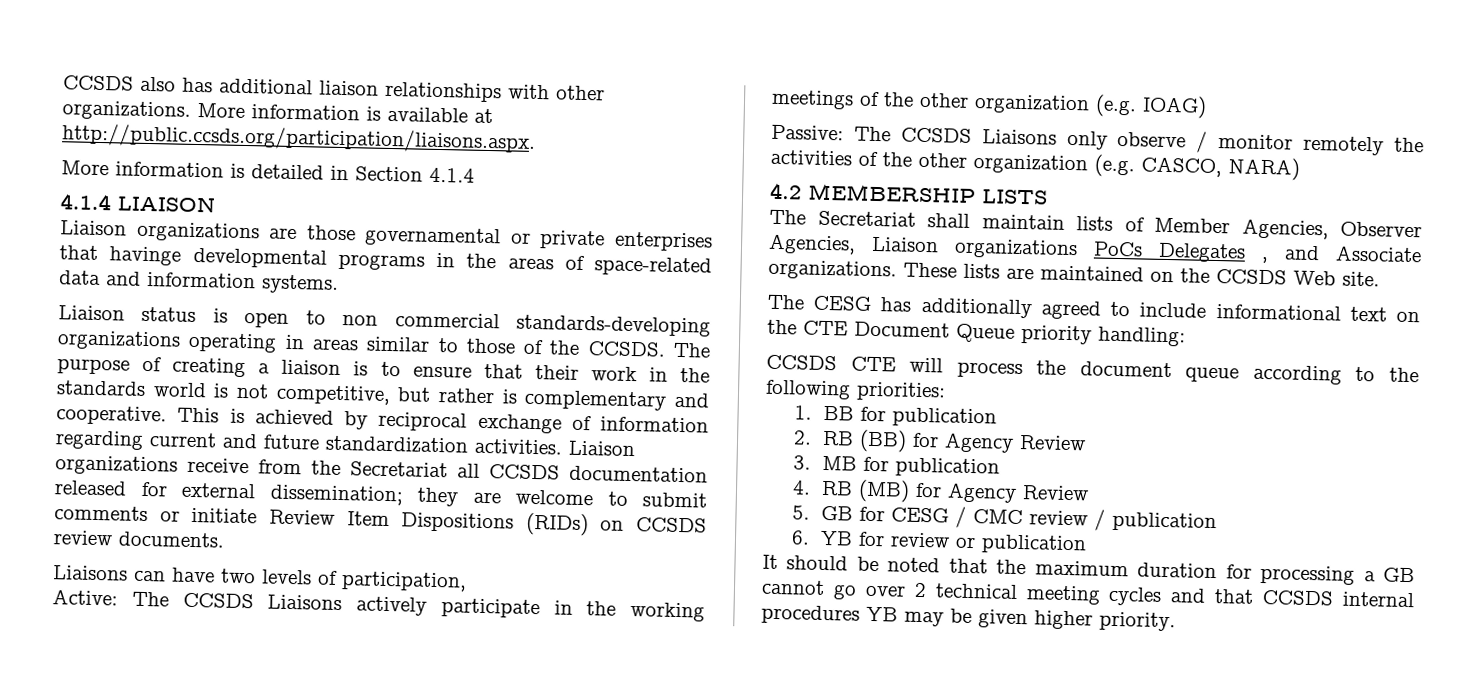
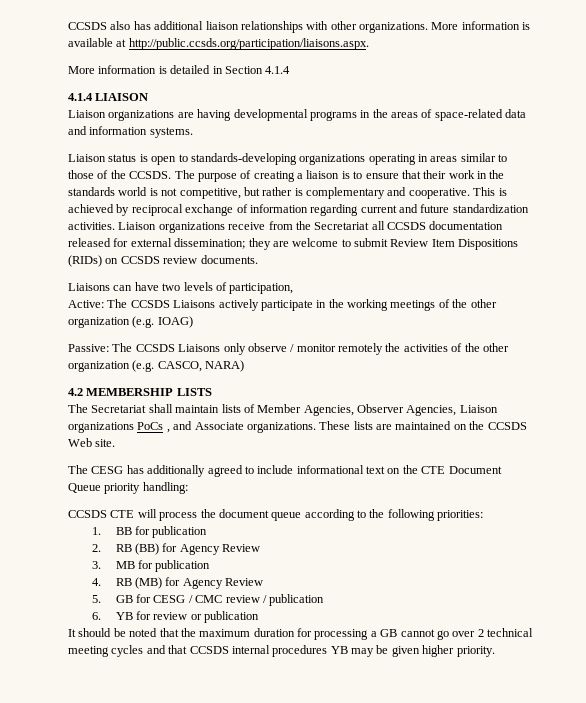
- Liaison organizations are those governamental or private enterprises that havinge developmental programs in the areas of space-related data and information systems.
+ Liaison organizations are having developmental programs in the areas of space-related data and information systems.
- Liaison status is open to non commercial standards-developing organizations operating in areas similar to those of the CCSDS.
+ Liaison status is open to standards-developing organizations operating in areas similar to those of the CCSDS.
- Liaison organizations receive from the Secretariat all CCSDS documentation released for external dissemination; they are welcome to submit comments or initiate Review Item Dispositions (RIDs) on CCSDS review documents.
+ Liaison organizations receive from the Secretariat all CCSDS documentation released for external dissemination; they are welcome to submit Review Item Dispositions (RIDs) on CCSDS review documents.
- The Secretariat shall maintain lists of Member Agencies, Observer Agencies, Liaison organizations PoCs Delegates , and Associate organizations.
+ The Secretariat shall maintain lists of Member Agencies, Observer Agencies, Liaison organizations PoCs , and Associate organizations.

